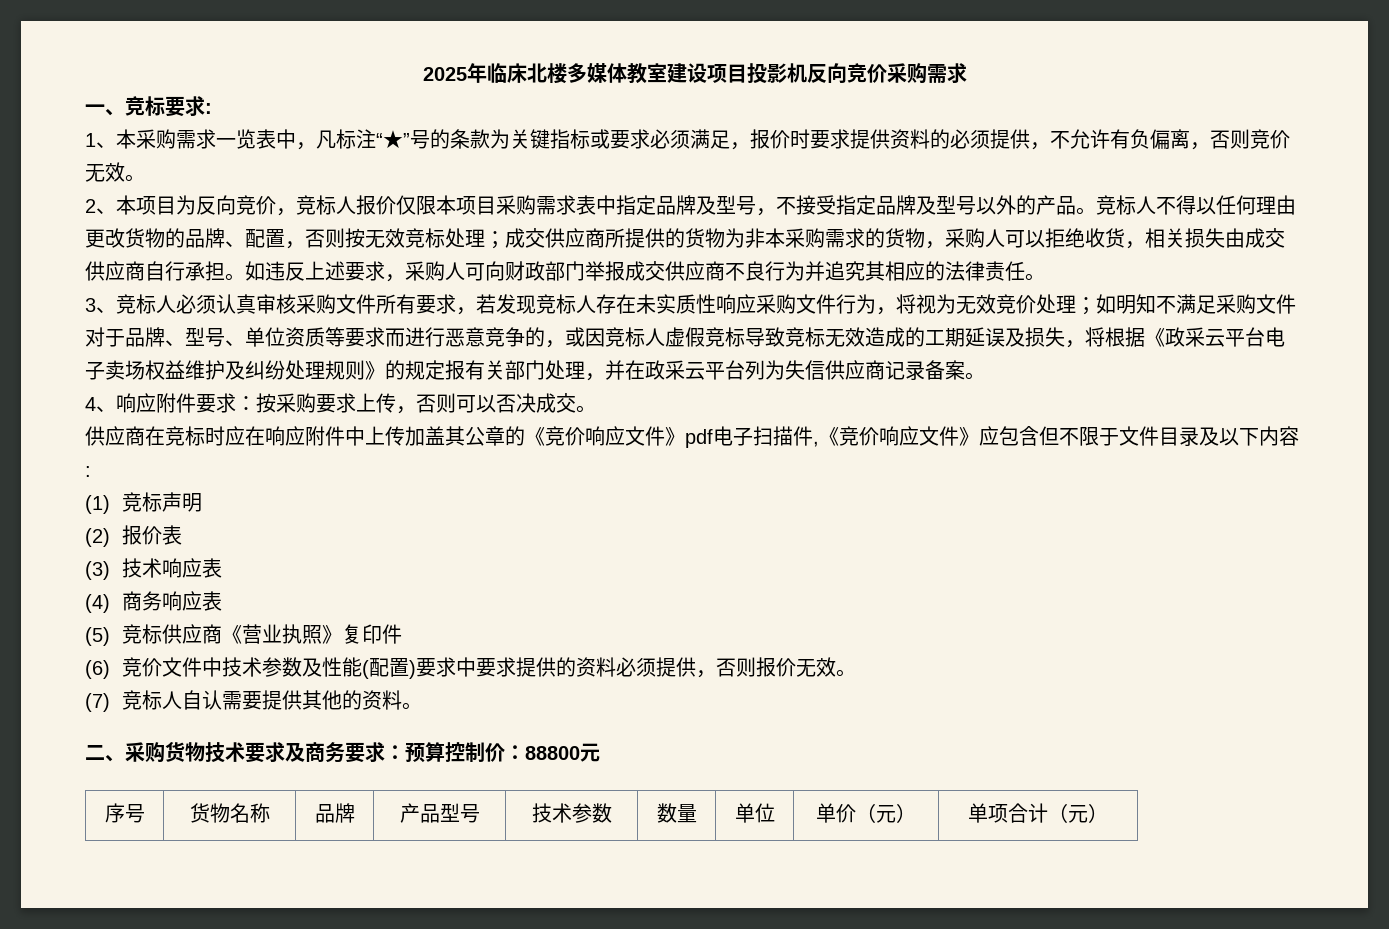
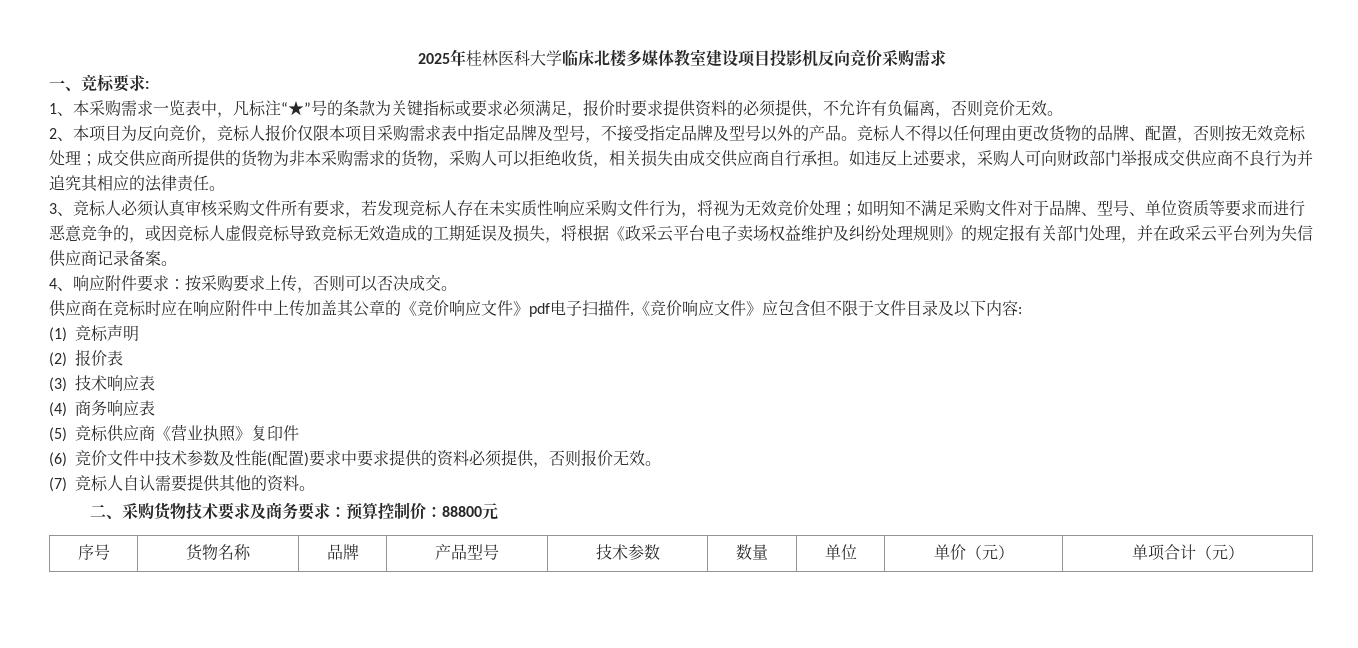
- 2025年临床北楼多媒体教室建设项目投影机反向竞价采购需求
+ 2025年桂林医科大学临床北楼多媒体教室建设项目投影机反向竞价采购需求

